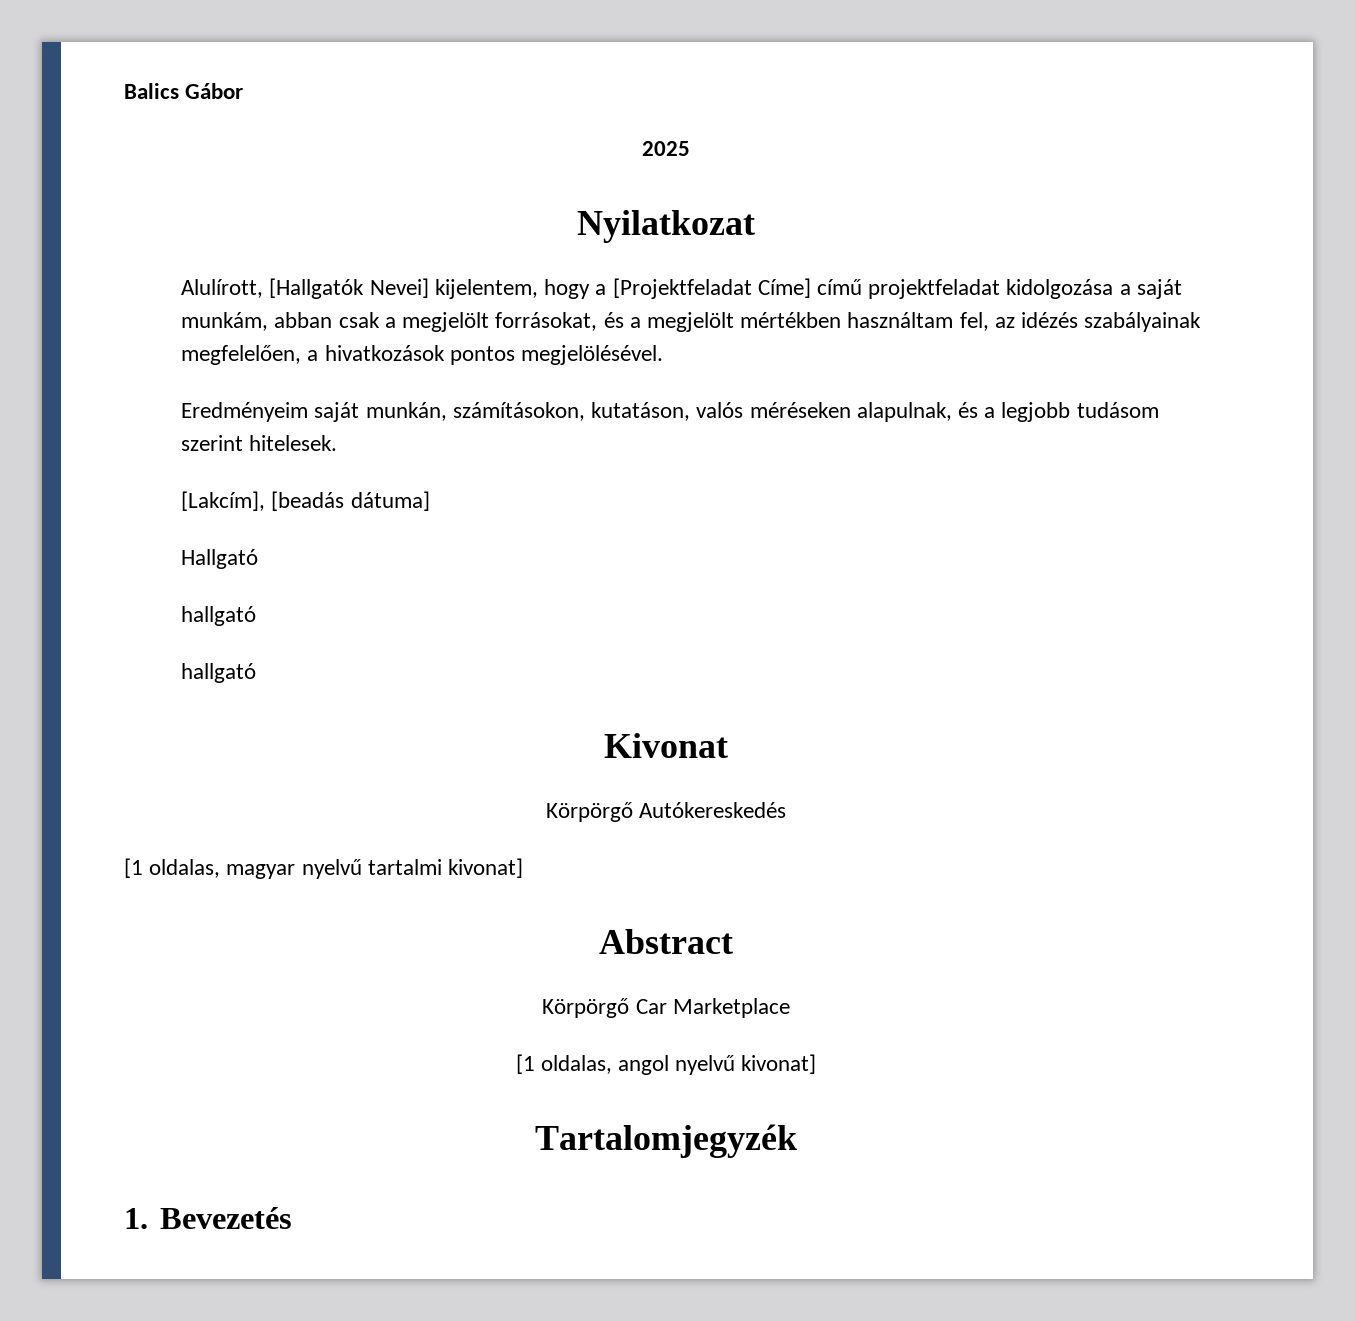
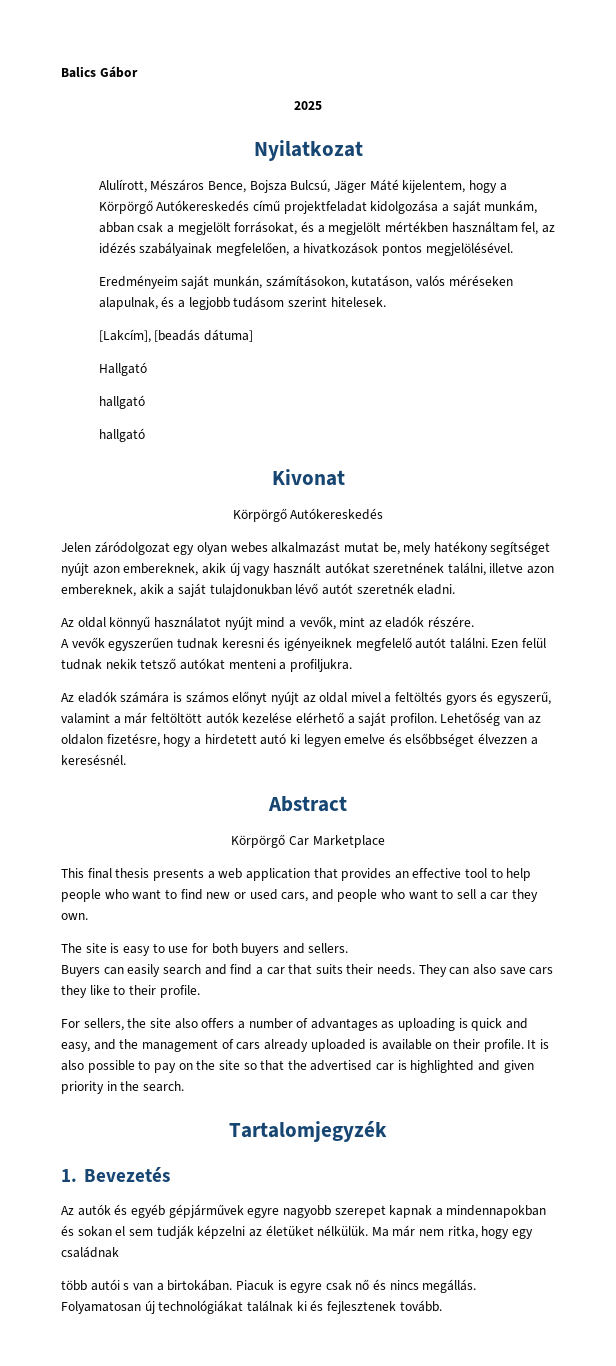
- Alulírott, [Hallgatók Nevei] kijelentem, hogy a [Projektfeladat Címe] című projektfeladat kidolgozása a saját munkám, abban csak a megjelölt forrásokat, és a megjelölt mértékben használtam fel, az idézés szabályainak megfelelően, a hivatkozások pontos megjelölésével.
+ Alulírott, Mészáros Bence, Bojsza Bulcsú, Jäger Máté kijelentem, hogy a Körpörgő Autókereskedés című projektfeladat kidolgozása a saját munkám, abban csak a megjelölt forrásokat, és a megjelölt mértékben használtam fel, az idézés szabályainak megfelelően, a hivatkozások pontos megjelölésével.
- [1 oldalas, magyar nyelvű tartalmi kivonat]
+ Jelen záródolgozat egy olyan webes alkalmazást mutat be, mely hatékony segítséget nyújt azon embereknek, akik új vagy használt autókat szeretnének találni, illetve azon embereknek, akik a saját tulajdonukban lévő autót szeretnék eladni.
+ Az oldal könnyű használatot nyújt mind a vevők, mint az eladók részére.
+ A vevők egyszerűen tudnak keresni és igényeiknek megfelelő autót találni. Ezen felül tudnak nekik tetsző autókat menteni a profiljukra.
+ Az eladók számára is számos előnyt nyújt az oldal mivel a feltöltés gyors és egyszerű, valamint a már feltöltött autók kezelése elérhető a saját profilon. Lehetőség van az oldalon fizetésre, hogy a hirdetett autó ki legyen emelve és elsőbbséget élvezzen a keresésnél.
  Abstract
  Körpörgő Car Marketplace
- [1 oldalas, angol nyelvű kivonat]
+ This final thesis presents a web application that provides an effective tool to help people who want to find new or used cars, and people who want to sell a car they own.
+ The site is easy to use for both buyers and sellers.
+ Buyers can easily search and find a car that suits their needs. They can also save cars they like to their profile.
+ For sellers, the site also offers a number of advantages as uploading is quick and easy, and the management of cars already uploaded is available on their profile. It is also possible to pay on the site so that the advertised car is highlighted and given priority in the search.
  Tartalomjegyzék
  1. Bevezetés
+ Az autók és egyéb gépjárművek egyre nagyobb szerepet kapnak a mindennapokban és sokan el sem tudják képzelni az életüket nélkülük. Ma már nem ritka, hogy egy családnak
+ több autói s van a birtokában. Piacuk is egyre csak nő és nincs megállás. Folyamatosan új technológiákat találnak ki és fejlesztenek tovább.

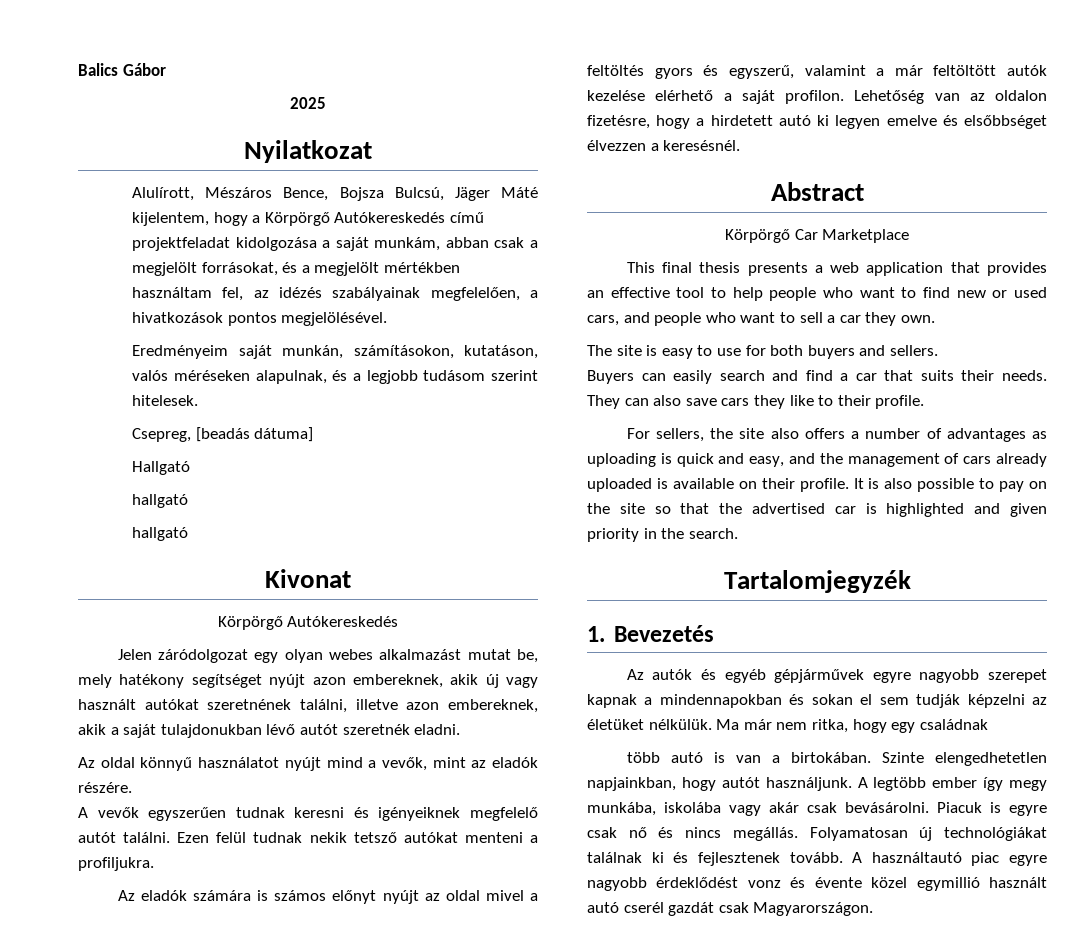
- [Lakcím], [beadás dátuma]
+ Csepreg, [beadás dátuma]
- több autói s van a birtokában.
+ több autó is van a birtokában.
+ Szinte elengedhetetlen napjainkban, hogy autót használjunk. A legtöbb ember így megy munkába, iskolába vagy akár csak bevásárolni.
+ A használtautó piac egyre nagyobb érdeklődést vonz és évente közel egymillió használt autó cserél gazdát csak Magyarországon.

